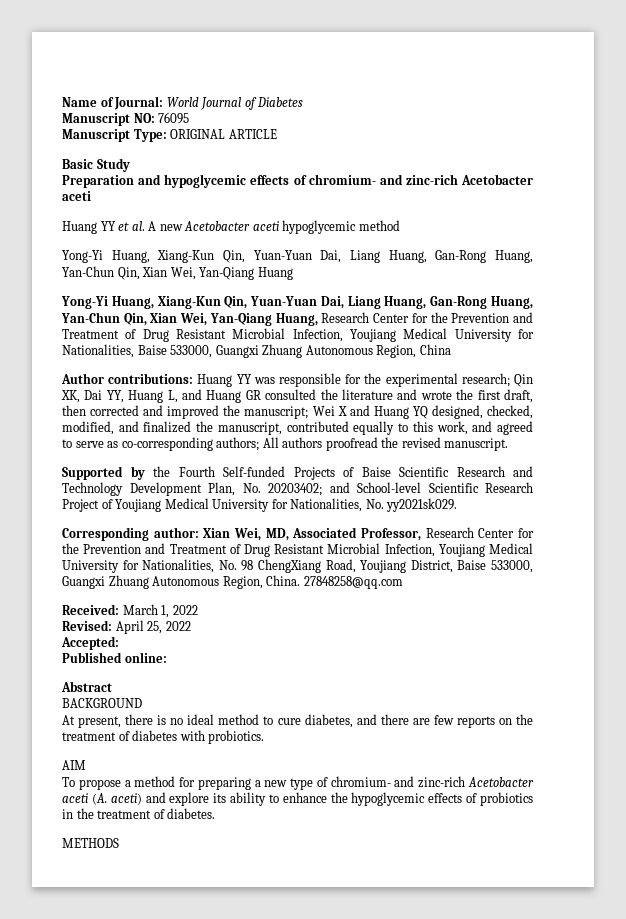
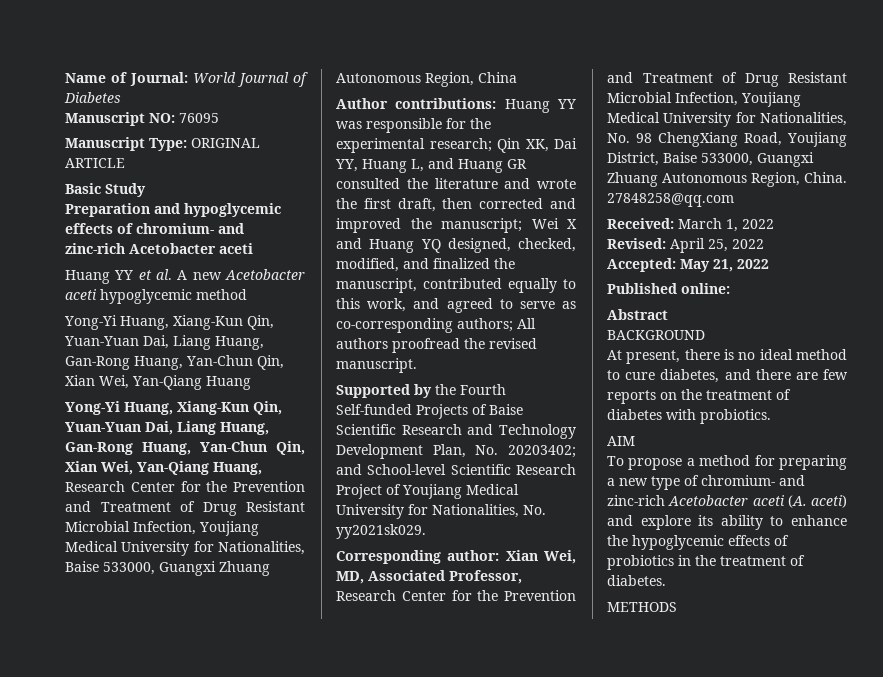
- Accepted:
+ Accepted: May 21, 2022

